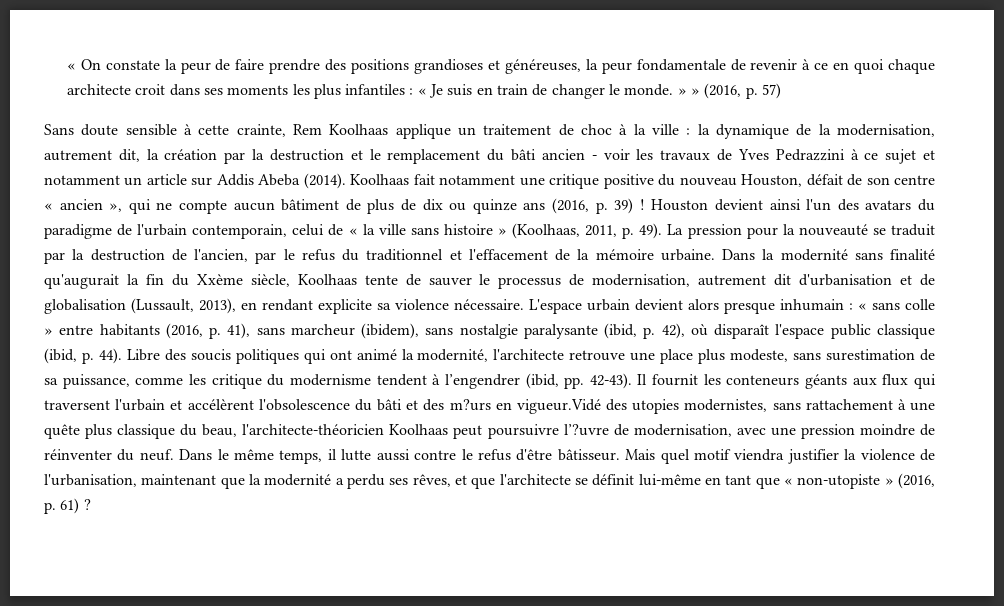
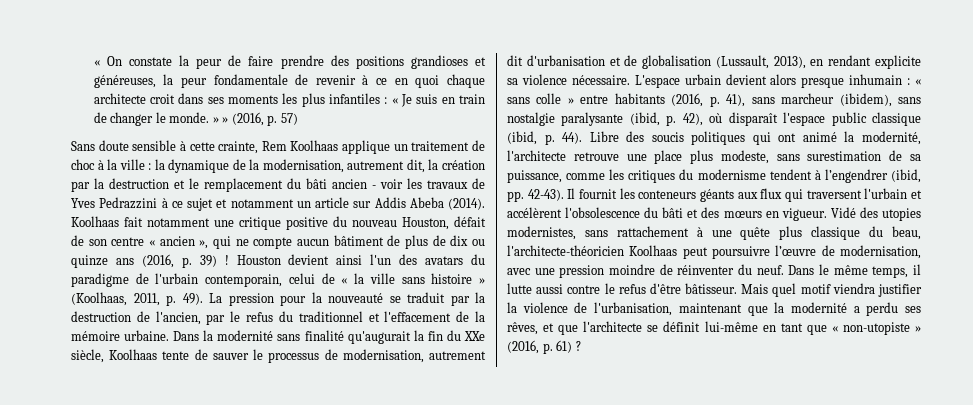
- Dans la modernité sans finalité qu'augurait la fin du Xxème siècle, Koolhaas tente de sauver le processus de modernisation, autrement dit d'urbanisation et de globalisation (Lussault, 2013), en rendant explicite sa violence nécessaire.
+ Dans la modernité sans finalité qu'augurait la fin du XXe siècle, Koolhaas tente de sauver le processus de modernisation, autrement dit d'urbanisation et de globalisation (Lussault, 2013), en rendant explicite sa violence nécessaire.
- Libre des soucis politiques qui ont animé la modernité, l'architecte retrouve une place plus modeste, sans surestimation de sa puissance, comme les critique du modernisme tendent à l’engendrer (ibid, pp. 42-43).
+ Libre des soucis politiques qui ont animé la modernité, l'architecte retrouve une place plus modeste, sans surestimation de sa puissance, comme les critiques du modernisme tendent à l’engendrer (ibid, pp. 42-43).
- Il fournit les conteneurs géants aux flux qui traversent l'urbain et accélèrent l'obsolescence du bâti et des m?urs en vigueur.Vidé des utopies modernistes, sans rattachement à une quête plus classique du beau, l'architecte-théoricien Koolhaas peut poursuivre l’?uvre de modernisation, avec une pression moindre de réinventer du neuf.
+ Il fournit les conteneurs géants aux flux qui traversent l'urbain et accélèrent l'obsolescence du bâti et des mœurs en vigueur. Vidé des utopies modernistes, sans rattachement à une quête plus classique du beau, l'architecte-théoricien Koolhaas peut poursuivre l’œuvre de modernisation, avec une pression moindre de réinventer du neuf.

